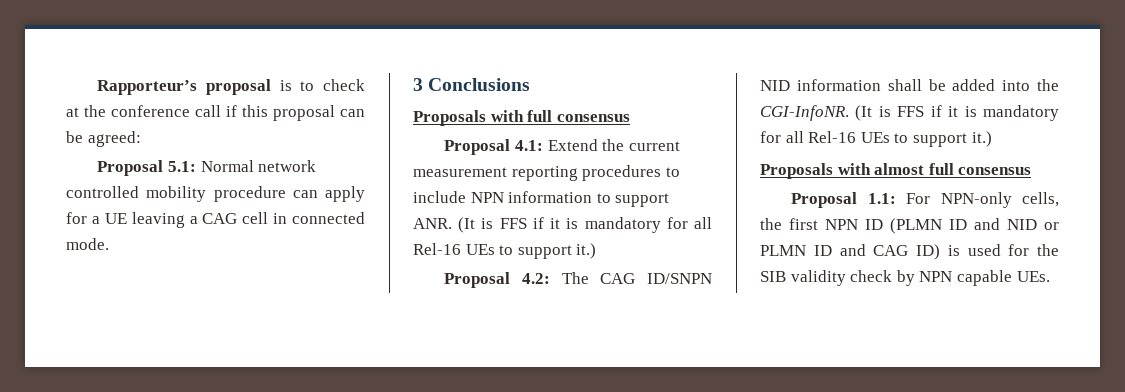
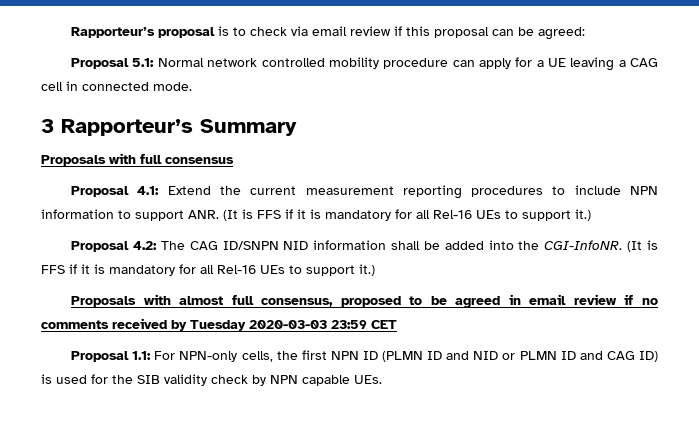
- Rapporteur’s proposal is to check at the conference call if this proposal can be agreed:
+ Rapporteur’s proposal is to check via email review if this proposal can be agreed:
- 3 Conclusions
+ 3 Rapporteur’s Summary
- Proposals with almost full consensus
+ Proposals with almost full consensus, proposed to be agreed in email review if no comments received by Tuesday 2020-03-03 23:59 CET

